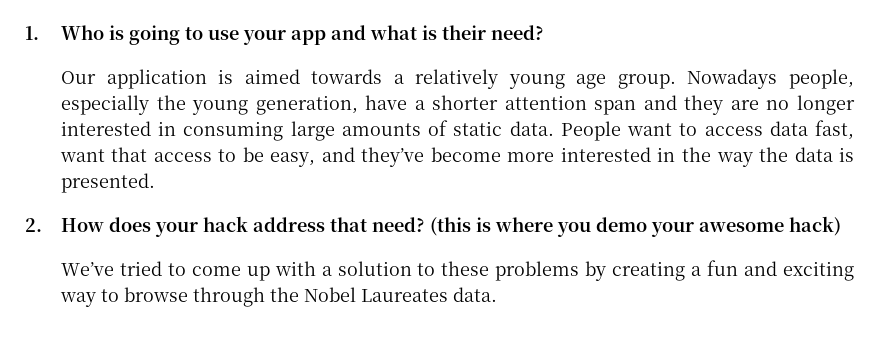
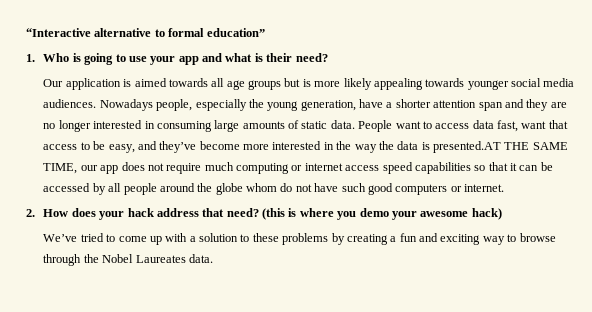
+ “Interactive alternative to formal education”
- Our application is aimed towards a relatively young age group.
+ Our application is aimed towards all age groups but is more likely appealing towards younger social media audiences.
- People want to access data fast, want that access to be easy, and they’ve become more interested in the way the data is presented.
+ People want to access data fast, want that access to be easy, and they’ve become more interested in the way the data is presented.AT THE SAME TIME, our app does not require much computing or internet access speed capabilities so that it can be accessed by all people around the globe whom do not have such good computers or internet.

